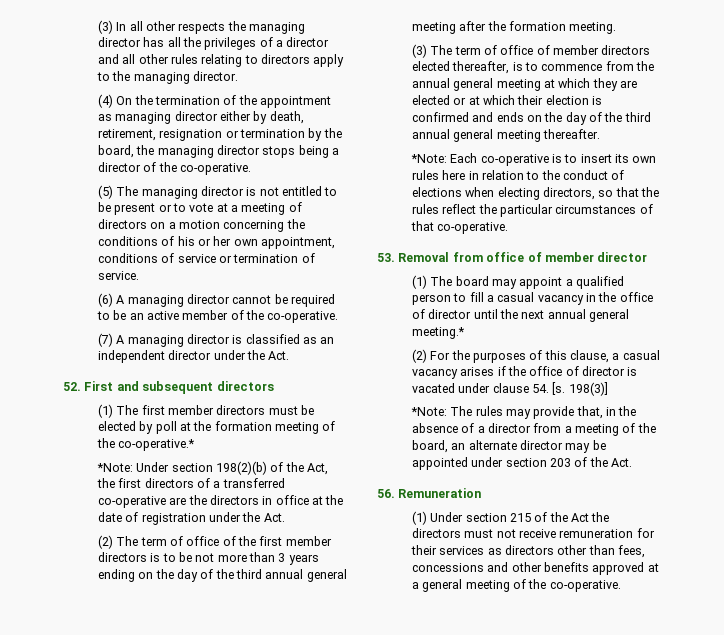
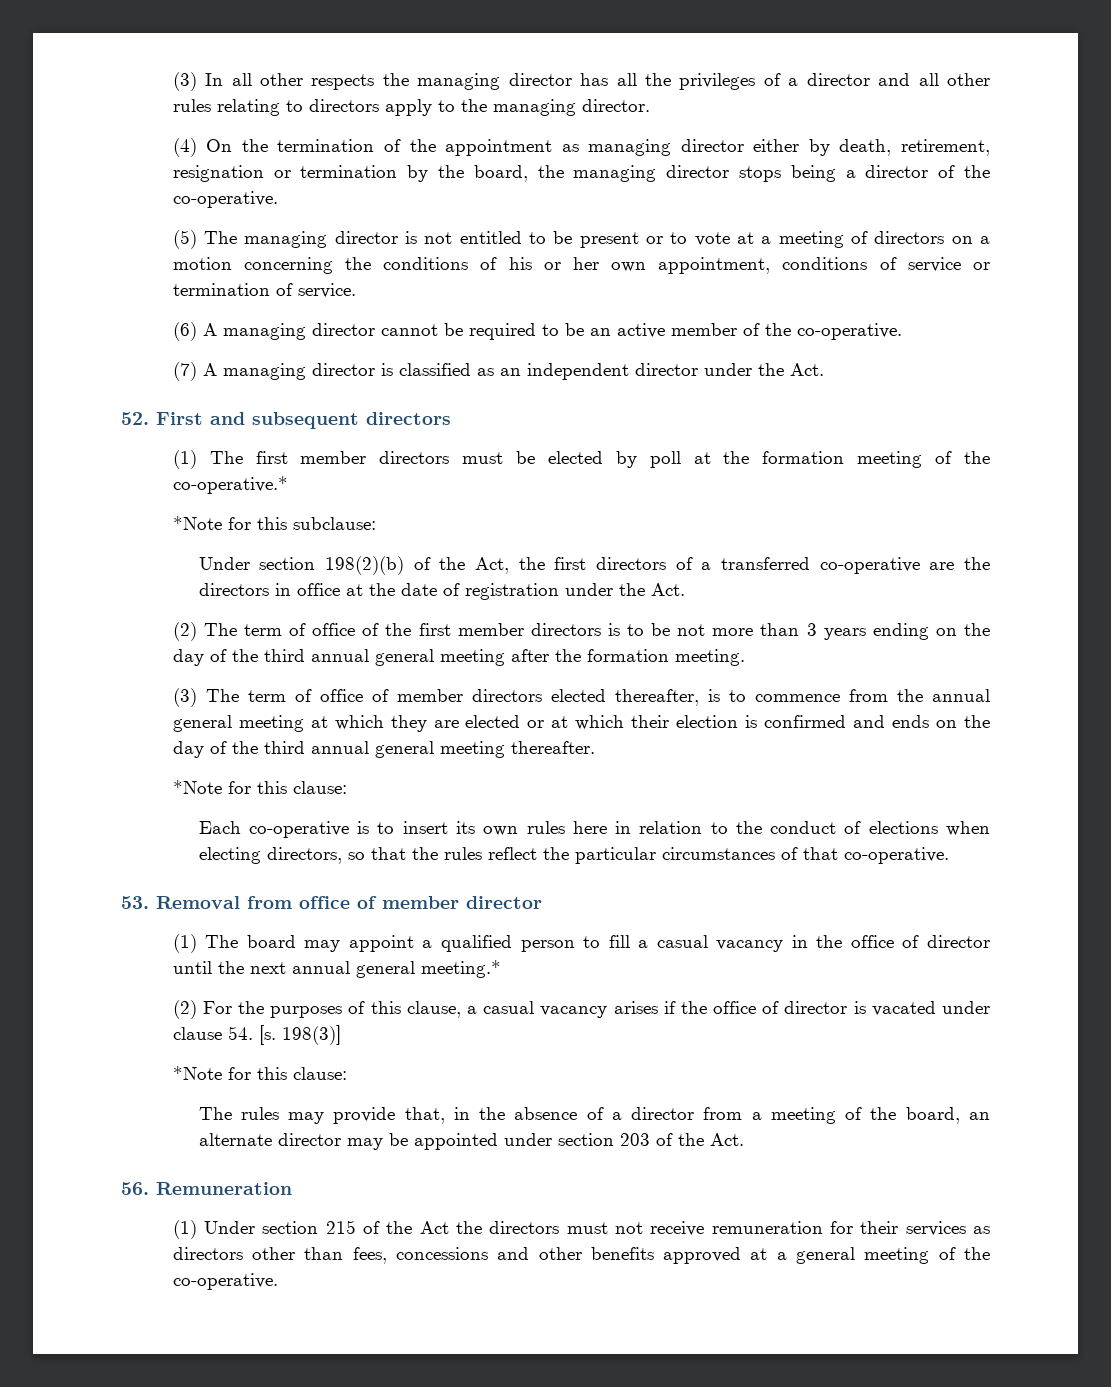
- *Note: Under section 198(2)(b) of the Act, the first directors of a transferred co-operative are the directors in office at the date of registration under the Act.
+ *Note for this subclause:
+ Under section 198(2)(b) of the Act, the first directors of a transferred co-operative are the directors in office at the date of registration under the Act.
  (3) The term of office of member directors elected thereafter, is to commence from the annual general meeting at which they are elected or at which their election is confirmed and ends on the day of the third annual general meeting thereafter.
- *Note: Each co-operative is to insert its own rules here in relation to the conduct of elections when electing directors, so that the rules reflect the particular circumstances of that co-operative.
+ *Note for this clause:
+ Each co-operative is to insert its own rules here in relation to the conduct of elections when electing directors, so that the rules reflect the particular circumstances of that co-operative.
  198(3)]
- *Note: The rules may provide that, in the absence of a director from a meeting of the board, an alternate director may be appointed under section 203 of the Act.
+ *Note for this clause:
+ The rules may provide that, in the absence of a director from a meeting of the board, an alternate director may be appointed under section 203 of the Act.

